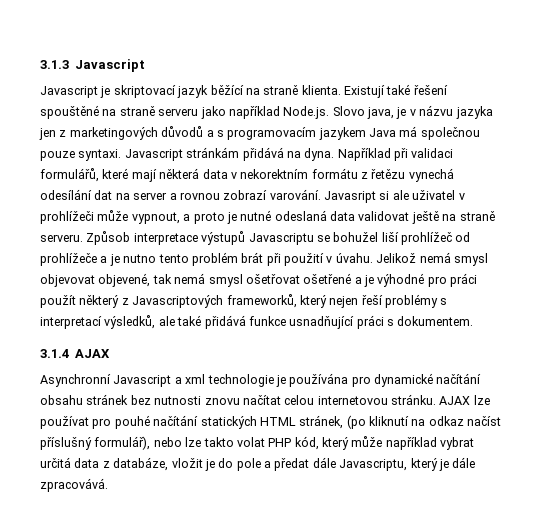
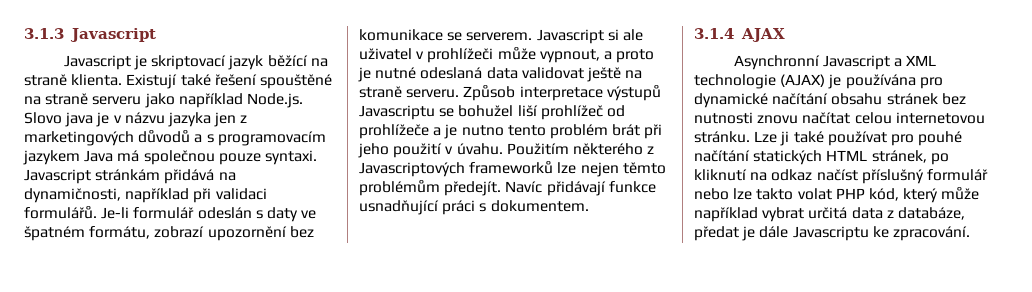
- Existují také řešení spouštěné na straně serveru jako například Node.js. Slovo java, je v názvu jazyka jen z marketingových důvodů a s programovacím jazykem Java má společnou pouze syntaxi.
+ Existují také řešení spouštěné na straně serveru jako například Node.js. Slovo java je v názvu jazyka jen z marketingových důvodů a s programovacím jazykem Java má společnou pouze syntaxi.
- Javascript stránkám přidává na dyna. Například při validaci formulářů, které mají některá data v nekorektním formátu z řetězu vynechá odesílání dat na server a rovnou zobrazí varování. Javasript si ale uživatel v prohlížeči může vypnout, a proto je nutné odeslaná data validovat ještě na straně serveru.
+ Javascript stránkám přidává na dynamičnosti, například při validaci formulářů. Je-li formulář odeslán s daty ve špatném formátu, zobrazí upozornění bez komunikace se serverem. Javascript si ale uživatel v prohlížeči může vypnout, a proto je nutné odeslaná data validovat ještě na straně serveru.
- Způsob interpretace výstupů Javascriptu se bohužel liší prohlížeč od prohlížeče a je nutno tento problém brát při použití v úvahu.
+ Způsob interpretace výstupů Javascriptu se bohužel liší prohlížeč od prohlížeče a je nutno tento problém brát při jeho použití v úvahu.
- Jelikož nemá smysl objevovat objevené, tak nemá smysl ošetřovat ošetřené a je výhodné pro práci použít některý z Javascriptových frameworků, který nejen řeší problémy s interpretací výsledků, ale také přidává funkce usnadňující práci s dokumentem.
+ Použitím některého z Javascriptových frameworků lze nejen těmto problémům předejít. Navíc přidávají funkce usnadňující práci s dokumentem.
- Asynchronní Javascript a xml technologie je používána pro dynamické načítání obsahu stránek bez nutnosti znovu načítat celou internetovou stránku.
+ Asynchronní Javascript a XML technologie (AJAX) je používána pro dynamické načítání obsahu stránek bez nutnosti znovu načítat celou internetovou stránku.
- AJAX lze používat pro pouhé načítání statických HTML stránek, (po kliknutí na odkaz načíst příslušný formulář), nebo lze takto volat PHP kód, který může například vybrat určitá data z databáze, vložit je do pole a předat dále Javascriptu, který je dále zpracovává.
+ Lze ji také používat pro pouhé načítání statických HTML stránek, po kliknutí na odkaz načíst příslušný formulář nebo lze takto volat PHP kód, který může například vybrat určitá data z databáze, předat je dále Javascriptu ke zpracování.

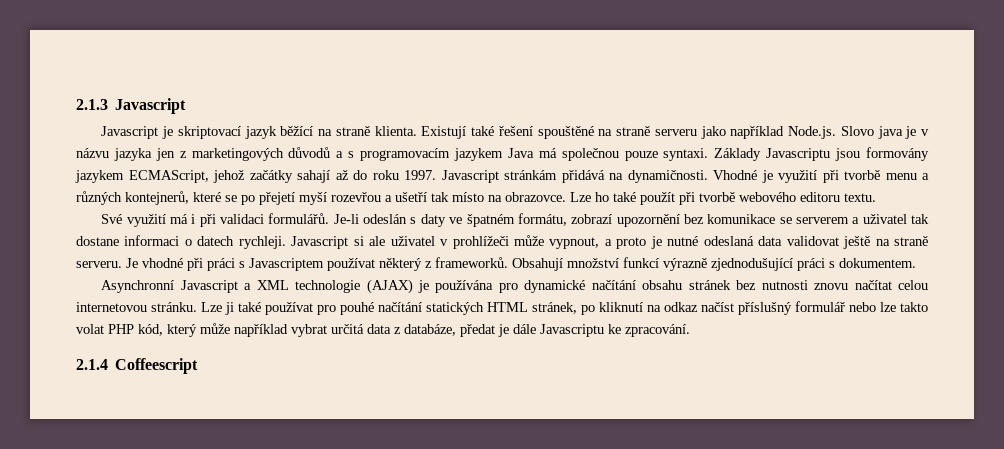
- 3.1.3 Javascript
+ 2.1.3 Javascript
- Javascript stránkám přidává na dynamičnosti, například při validaci formulářů.
+ Základy Javascriptu jsou formovány jazykem ECMAScript, jehož začátky sahají až do roku 1997. Javascript stránkám přidává na dynamičnosti. Vhodné je využití při tvorbě menu a různých kontejnerů, které se po přejetí myší rozevřou a ušetří tak místo na obrazovce. Lze ho také použít při tvorbě webového editoru textu.
+ Své využití má i při validaci formulářů.
- Je-li formulář odeslán s daty ve špatném formátu, zobrazí upozornění bez komunikace se serverem.
+ Je-li odeslán s daty ve špatném formátu, zobrazí upozornění bez komunikace se serverem a uživatel tak dostane informaci o datech rychleji.
- Způsob interpretace výstupů Javascriptu se bohužel liší prohlížeč od prohlížeče a je nutno tento problém brát při jeho použití v úvahu. Použitím některého z Javascriptových frameworků lze nejen těmto problémům předejít. Navíc přidávají funkce usnadňující práci s dokumentem.
+ Je vhodné při práci s Javascriptem používat některý z frameworků. Obsahují množství funkcí výrazně zjednodušující práci s dokumentem.
- 3.1.4 AJAX
+ 2.1.4 Coffeescript

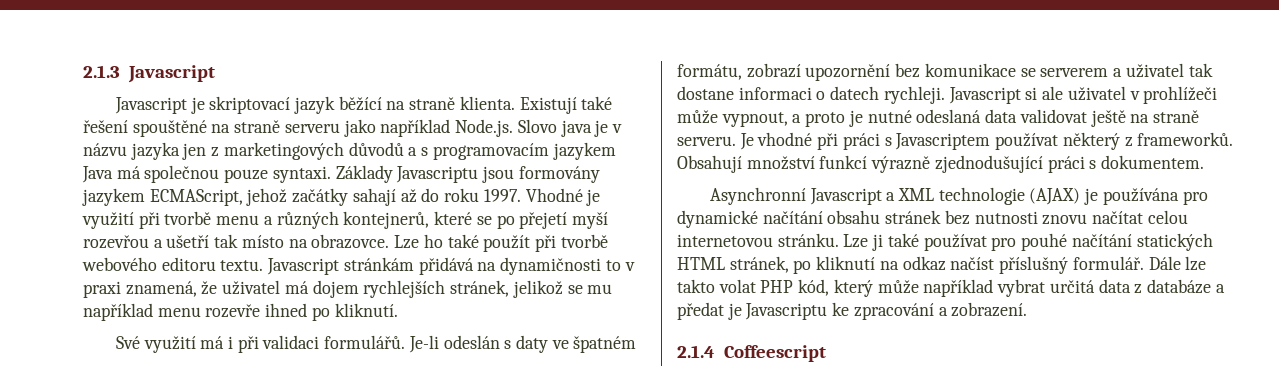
- Javascript stránkám přidává na dynamičnosti.
+ Javascript stránkám přidává na dynamičnosti to v praxi znamená, že uživatel má dojem rychlejších stránek, jelikož se mu například menu rozevře ihned po kliknutí.
- Lze ji také používat pro pouhé načítání statických HTML stránek, po kliknutí na odkaz načíst příslušný formulář nebo lze takto volat PHP kód, který může například vybrat určitá data z databáze, předat je dále Javascriptu ke zpracování.
+ Lze ji také používat pro pouhé načítání statických HTML stránek, po kliknutí na odkaz načíst příslušný formulář. Dále lze takto volat PHP kód, který může například vybrat určitá data z databáze a předat je Javascriptu ke zpracování a zobrazení.

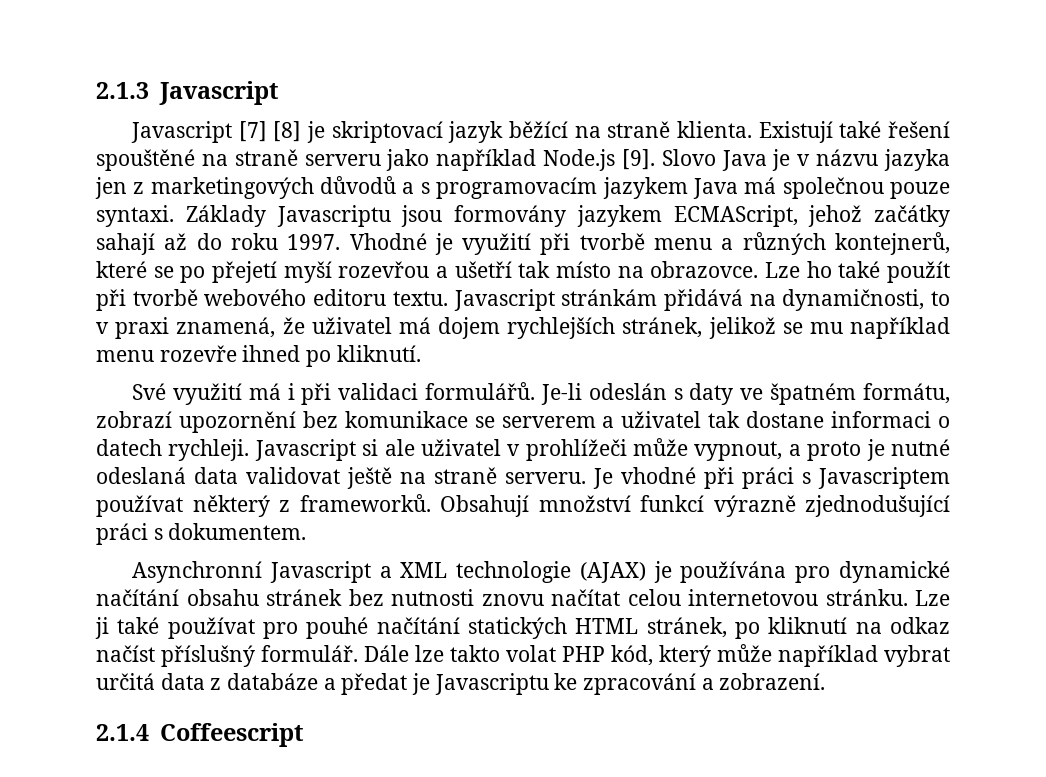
- Javascript je skriptovací jazyk běžící na straně klienta.
+ Javascript [7] [8] je skriptovací jazyk běžící na straně klienta.
- Existují také řešení spouštěné na straně serveru jako například Node.js. Slovo java je v názvu jazyka jen z marketingových důvodů a s programovacím jazykem Java má společnou pouze syntaxi.
+ Existují také řešení spouštěné na straně serveru jako například Node.js [9]. Slovo Java je v názvu jazyka jen z marketingových důvodů a s programovacím jazykem Java má společnou pouze syntaxi.
- Javascript stránkám přidává na dynamičnosti to v praxi znamená, že uživatel má dojem rychlejších stránek, jelikož se mu například menu rozevře ihned po kliknutí.
+ Javascript stránkám přidává na dynamičnosti, to v praxi znamená, že uživatel má dojem rychlejších stránek, jelikož se mu například menu rozevře ihned po kliknutí.

